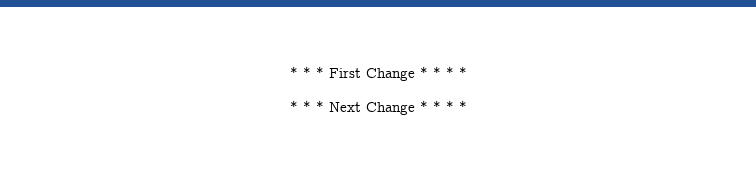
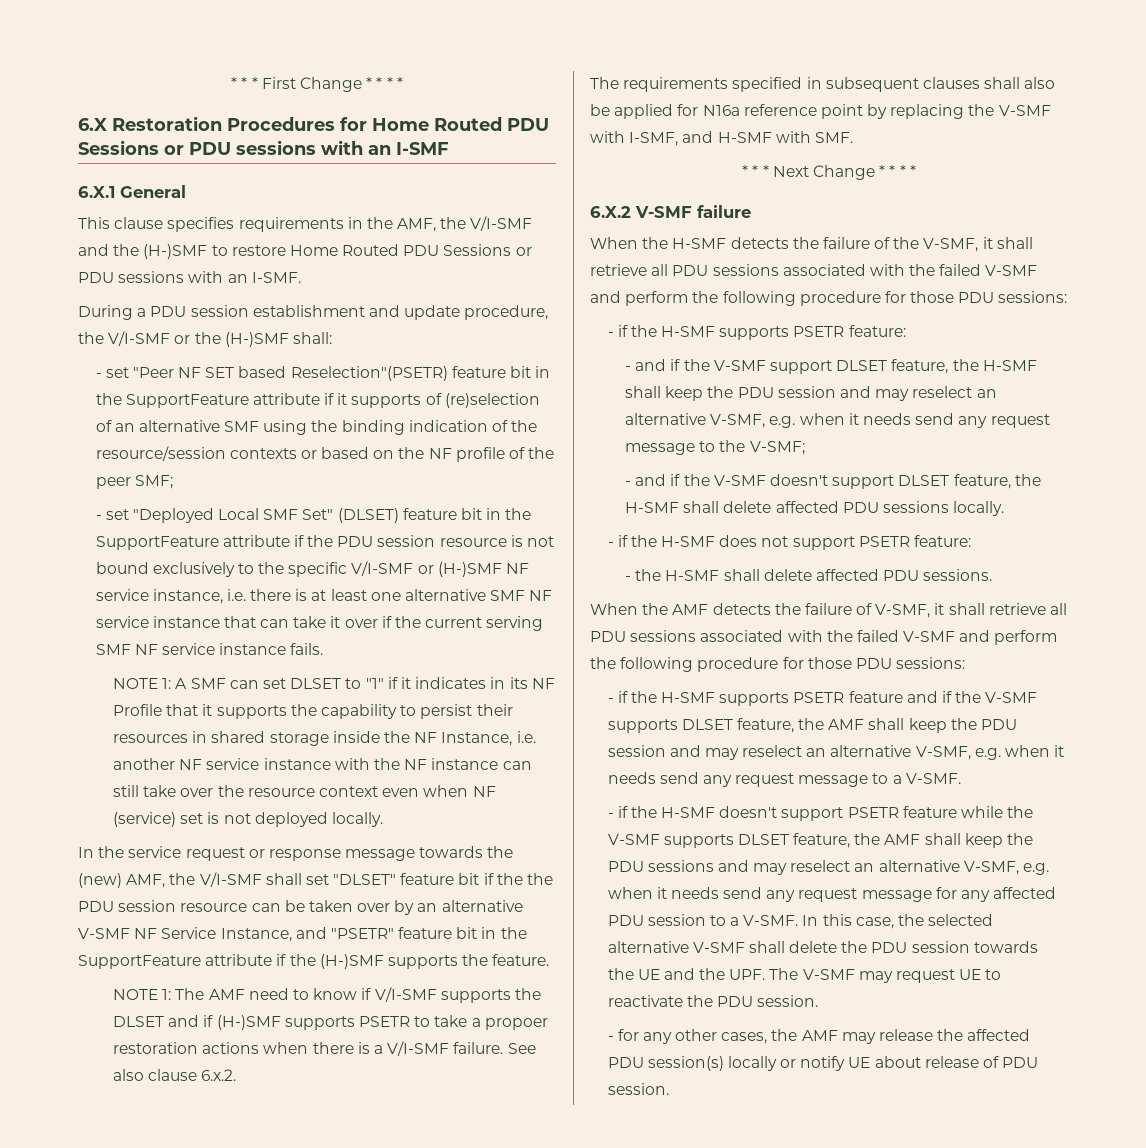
+ 6.X Restoration Procedures for Home Routed PDU Sessions or PDU sessions with an I-SMF
+ 6.X.1 General
+ This clause specifies requirements in the AMF, the V/I-SMF and the (H-)SMF to restore Home Routed PDU Sessions or PDU sessions with an I-SMF.
+ During a PDU session establishment and update procedure, the V/I-SMF or the (H-)SMF shall:
+ - set "Peer NF SET based Reselection"(PSETR) feature bit in the SupportFeature attribute if it supports of (re)selection of an alternative SMF using the binding indication of the resource/session contexts or based on the NF profile of the peer SMF;
+ - set "Deployed Local SMF Set" (DLSET) feature bit in the SupportFeature attribute if the PDU session resource is not bound exclusively to the specific V/I-SMF or (H-)SMF NF service instance, i.e. there is at least one alternative SMF NF service instance that can take it over if the current serving SMF NF service instance fails.
+ NOTE 1: A SMF can set DLSET to "1" if it indicates in its NF Profile that it supports the capability to persist their resources in shared storage inside the NF Instance, i.e. another NF service instance with the NF instance can still take over the resource context even when NF (service) set is not deployed locally.
+ In the service request or response message towards the (new) AMF, the V/I-SMF shall set "DLSET" feature bit if the the PDU session resource can be taken over by an alternative V-SMF NF Service Instance, and "PSETR" feature bit in the SupportFeature attribute if the (H-)SMF supports the feature.
+ NOTE 1: The AMF need to know if V/I-SMF supports the DLSET and if (H-)SMF supports PSETR to take a propoer restoration actions when there is a V/I-SMF failure. See also clause 6.x.2.
+ The requirements specified in subsequent clauses shall also be applied for N16a reference point by replacing the V-SMF with I-SMF, and H-SMF with SMF.
+ 6.X.2 V-SMF failure
+ When the H-SMF detects the failure of the V-SMF, it shall retrieve all PDU sessions associated with the failed V-SMF and perform the following procedure for those PDU sessions:
+ - if the H-SMF supports PSETR feature:
+ - and if the V-SMF support DLSET feature, the H-SMF shall keep the PDU session and may reselect an alternative V-SMF, e.g. when it needs send any request message to the V-SMF;
+ - and if the V-SMF doesn't support DLSET feature, the H-SMF shall delete affected PDU sessions locally.
+ - if the H-SMF does not support PSETR feature:
+ - the H-SMF shall delete affected PDU sessions.
+ When the AMF detects the failure of V-SMF, it shall retrieve all PDU sessions associated with the failed V-SMF and perform the following procedure for those PDU sessions:
+ - if the H-SMF supports PSETR feature and if the V-SMF supports DLSET feature, the AMF shall keep the PDU session and may reselect an alternative V-SMF, e.g. when it needs send any request message to a V-SMF.
+ - if the H-SMF doesn't support PSETR feature while the V-SMF supports DLSET feature, the AMF shall keep the PDU sessions and may reselect an alternative V-SMF, e.g. when it needs send any request message for any affected PDU session to a V-SMF. In this case, the selected alternative V-SMF shall delete the PDU session towards the UE and the UPF. The V-SMF may request UE to reactivate the PDU session.
+ - for any other cases, the AMF may release the affected PDU session(s) locally or notify UE about release of PDU session.

